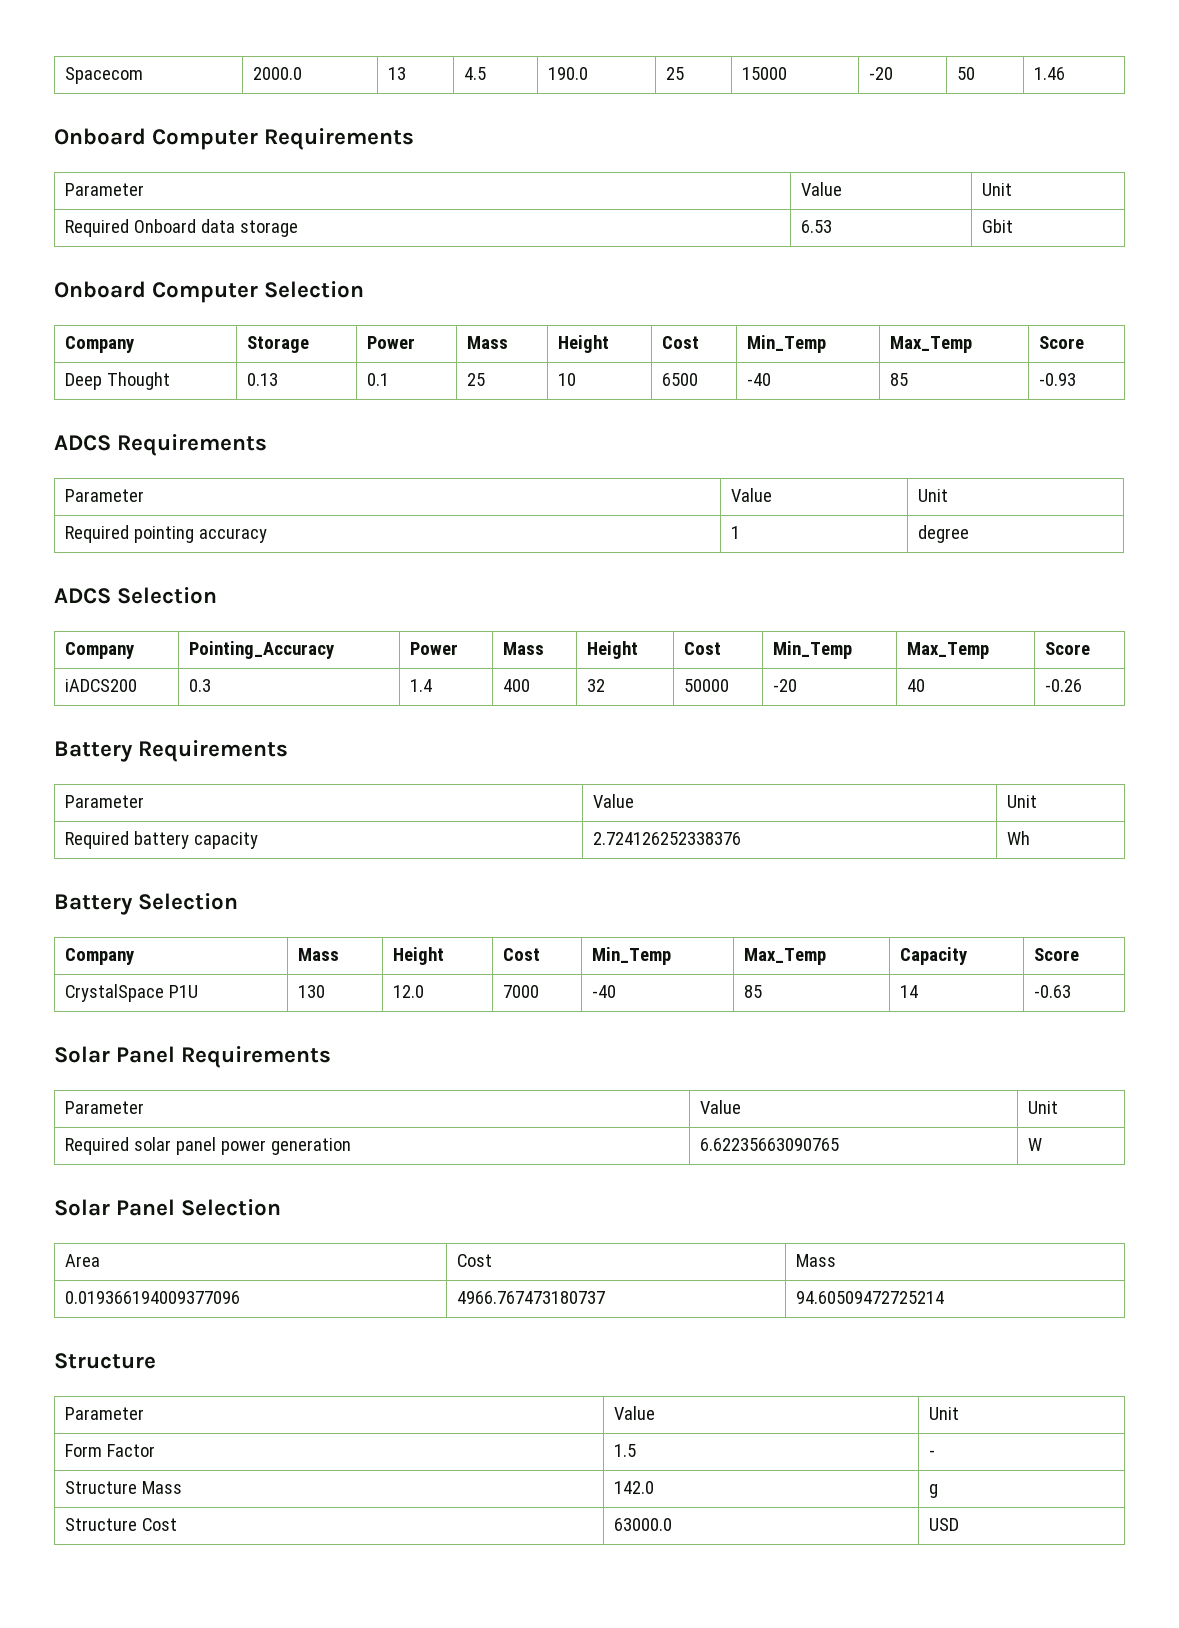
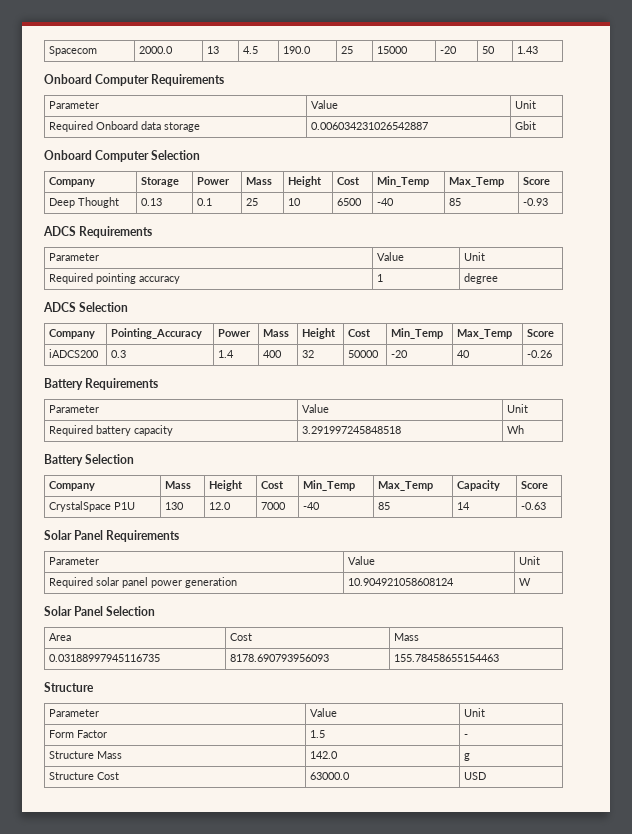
- Spacecom | 2000.0 | 13 | 4.5 | 190.0 | 25 | 15000 | -20 | 50 | 1.46
+ Spacecom | 2000.0 | 13 | 4.5 | 190.0 | 25 | 15000 | -20 | 50 | 1.43
- Required Onboard data storage | 6.53 | Gbit
+ Required Onboard data storage | 0.006034231026542887 | Gbit
- Required battery capacity | 2.724126252338376 | Wh
+ Required battery capacity | 3.291997245848518 | Wh
- Required solar panel power generation | 6.62235663090765 | W
+ Required solar panel power generation | 10.904921058608124 | W
- 0.019366194009377096 | 4966.767473180737 | 94.60509472725214
+ 0.03188997945116735 | 8178.690793956093 | 155.78458655154463

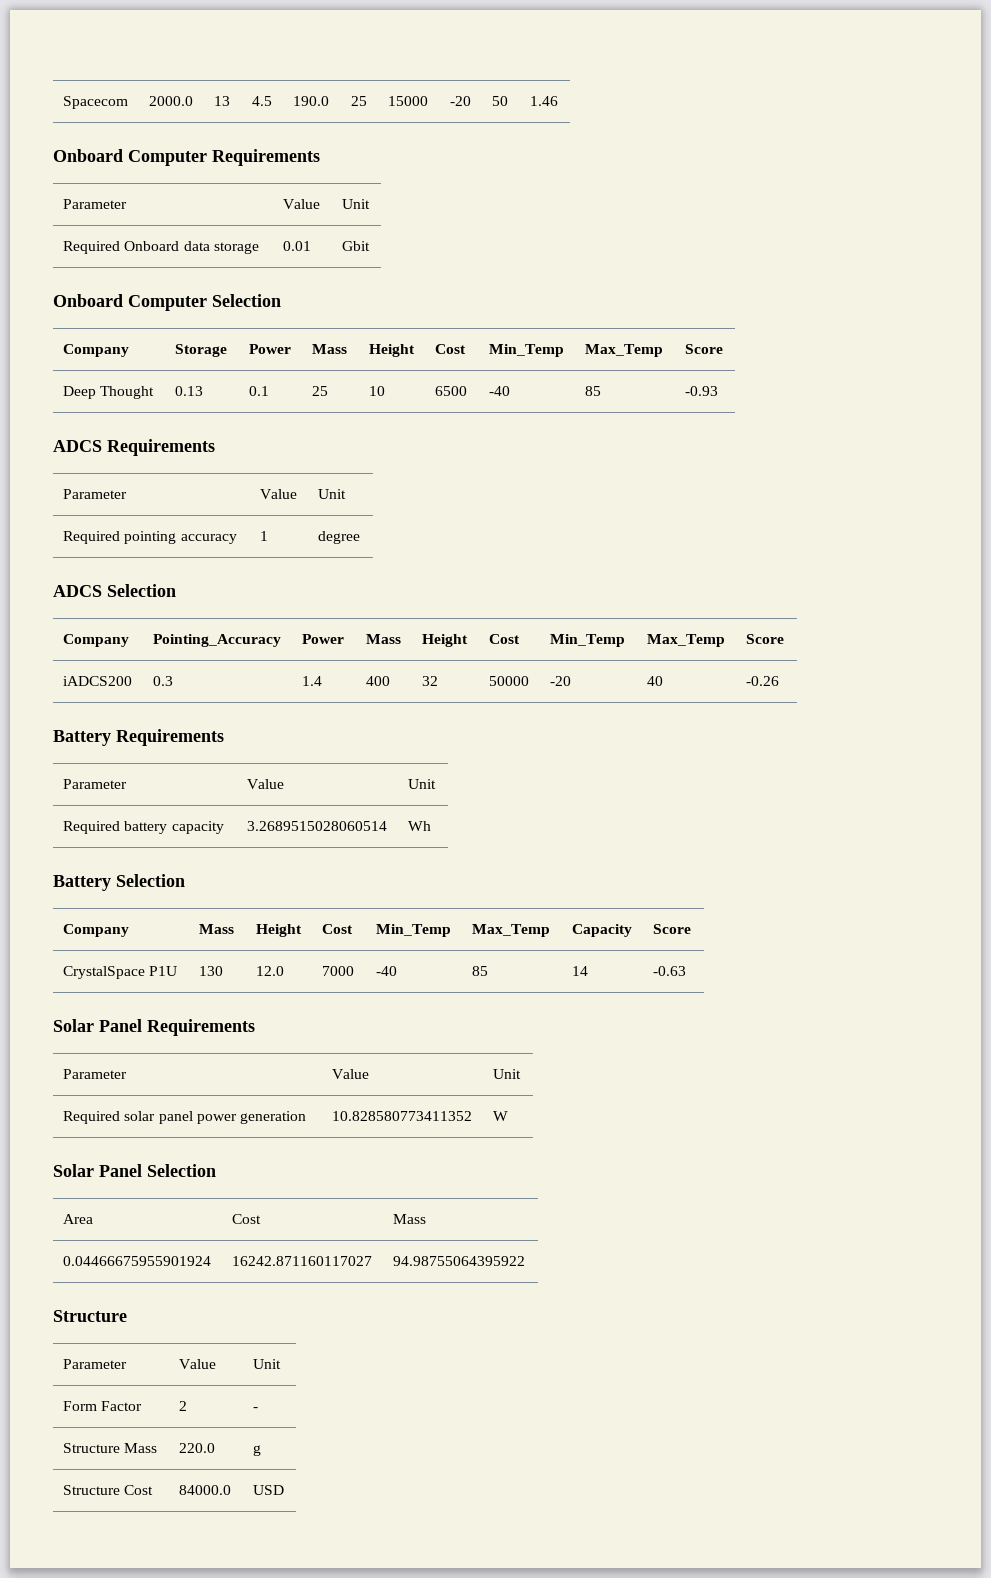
- Spacecom | 2000.0 | 13 | 4.5 | 190.0 | 25 | 15000 | -20 | 50 | 1.43
+ Spacecom | 2000.0 | 13 | 4.5 | 190.0 | 25 | 15000 | -20 | 50 | 1.46
- Required Onboard data storage | 0.006034231026542887 | Gbit
+ Required Onboard data storage | 0.01 | Gbit
- Required battery capacity | 3.291997245848518 | Wh
+ Required battery capacity | 3.2689515028060514 | Wh
- Required solar panel power generation | 10.904921058608124 | W
+ Required solar panel power generation | 10.828580773411352 | W
- 0.03188997945116735 | 8178.690793956093 | 155.78458655154463
+ 0.04466675955901924 | 16242.871160117027 | 94.98755064395922
- Form Factor | 1.5 | -
+ Form Factor | 2 | -
- Structure Mass | 142.0 | g
+ Structure Mass | 220.0 | g
- Structure Cost | 63000.0 | USD
+ Structure Cost | 84000.0 | USD

